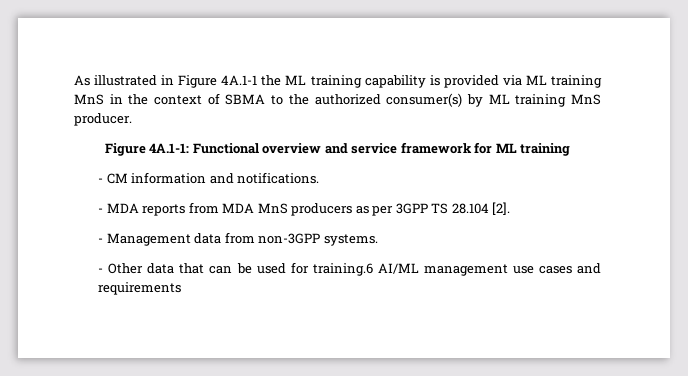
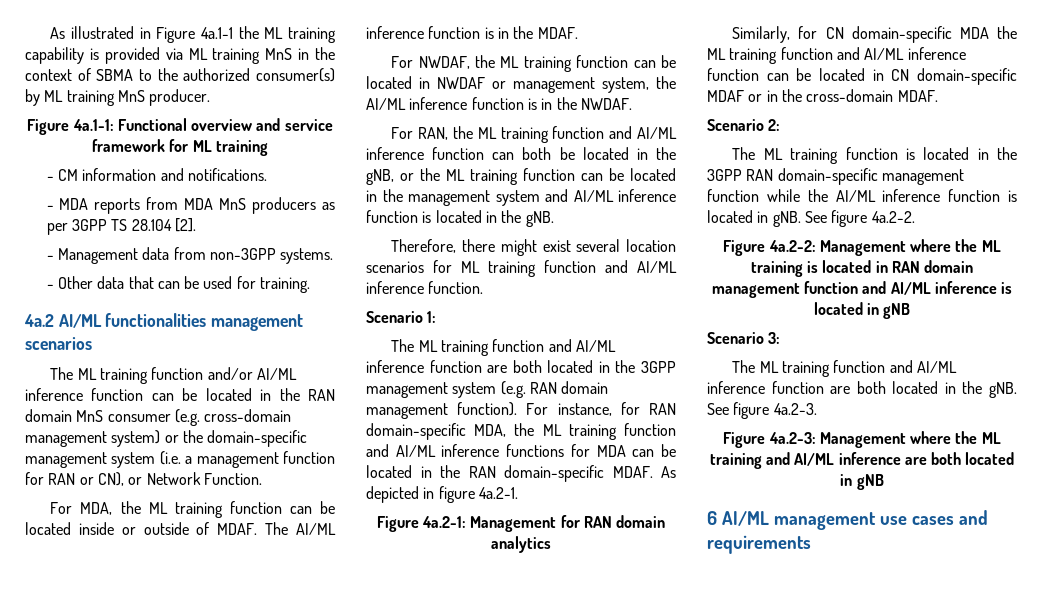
- As illustrated in Figure 4A.1-1 the ML training capability is provided via ML training MnS in the context of SBMA to the authorized consumer(s) by ML training MnS producer.
+ As illustrated in Figure 4a.1-1 the ML training capability is provided via ML training MnS in the context of SBMA to the authorized consumer(s) by ML training MnS producer.
- Figure 4A.1-1: Functional overview and service framework for ML training
+ Figure 4a.1-1: Functional overview and service framework for ML training
- - Other data that can be used for training.6 AI/ML management use cases and requirements
+ - Other data that can be used for training.
+ 4a.2 AI/ML functionalities management scenarios
+ The ML training function and/or AI/ML inference function can be located in the RAN domain MnS consumer (e.g. cross-domain management system) or the domain-specific management system (i.e. a management function for RAN or CN), or Network Function.
+ For MDA, the ML training function can be located inside or outside of MDAF. The AI/ML inference function is in the MDAF.
+ For NWDAF, the ML training function can be located in NWDAF or management system, the AI/ML inference function is in the NWDAF.
+ For RAN, the ML training function and AI/ML inference function can both be located in the gNB, or the ML training function can be located in the management system and AI/ML inference function is located in the gNB.
+ Therefore, there might exist several location scenarios for ML training function and AI/ML inference function.
+ Scenario 1:
+ The ML training function and AI/ML inference function are both located in the 3GPP management system (e.g. RAN domain management function). For instance, for RAN domain-specific MDA, the ML training function and AI/ML inference functions for MDA can be located in the RAN domain-specific MDAF. As depicted in figure 4a.2-1.
+ Figure 4a.2-1: Management for RAN domain analytics
+ Similarly, for CN domain-specific MDA the ML training function and AI/ML inference function can be located in CN domain-specific MDAF or in the cross-domain MDAF.
+ Scenario 2:
+ The ML training function is located in the 3GPP RAN domain-specific management function while the AI/ML inference function is located in gNB. See figure 4a.2-2.
+ Figure 4a.2-2: Management where the ML training is located in RAN domain management function and AI/ML inference is located in gNB
+ Scenario 3:
+ The ML training function and AI/ML inference function are both located in the gNB. See figure 4a.2-3.
+ Figure 4a.2-3: Management where the ML training and AI/ML inference are both located in gNB
+ 6 AI/ML management use cases and requirements

